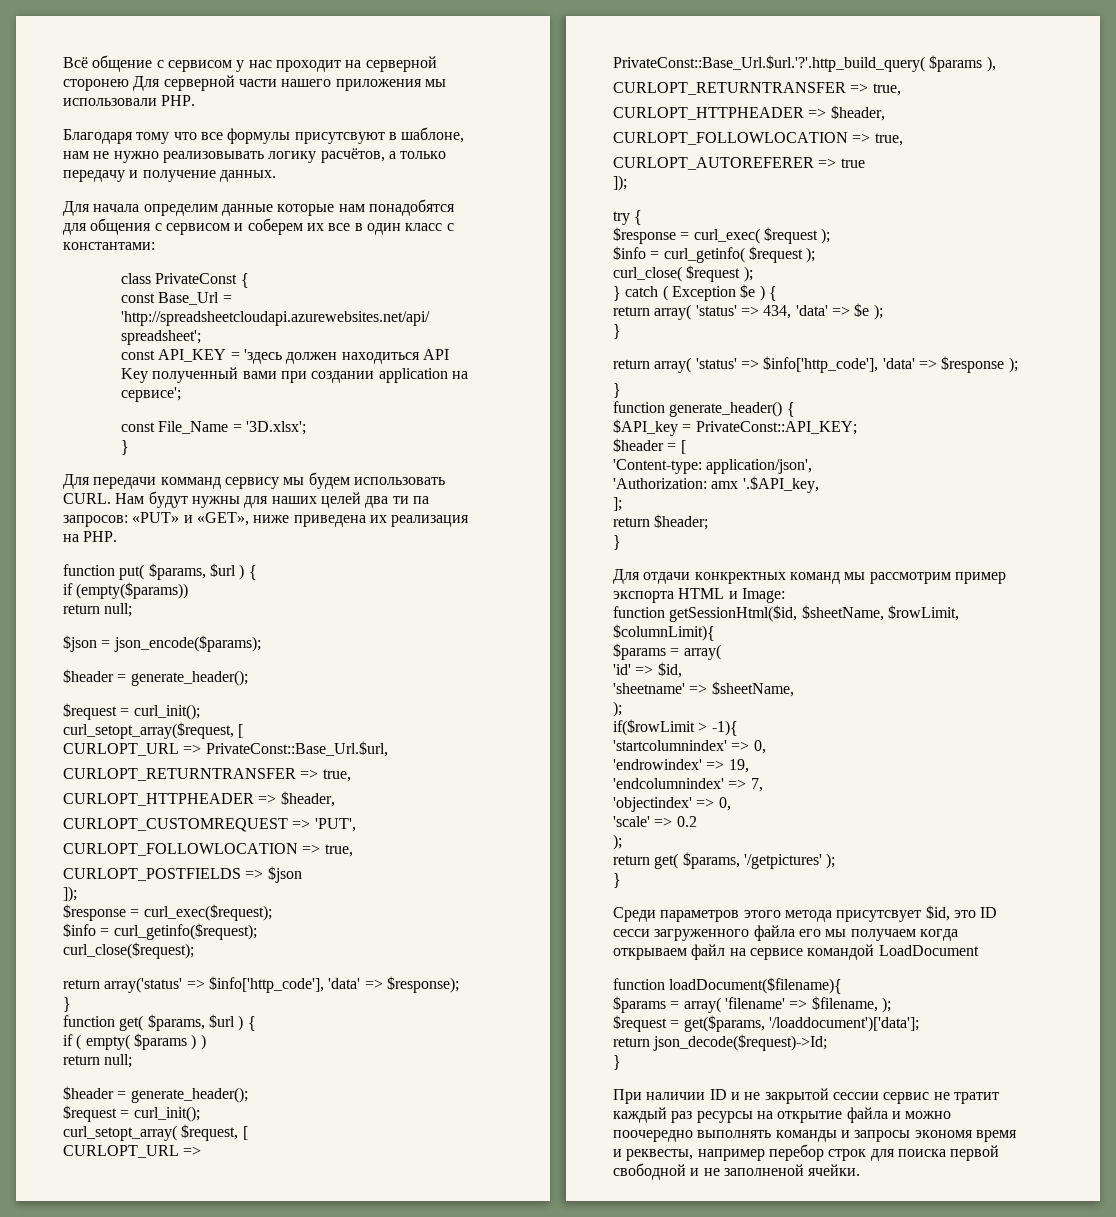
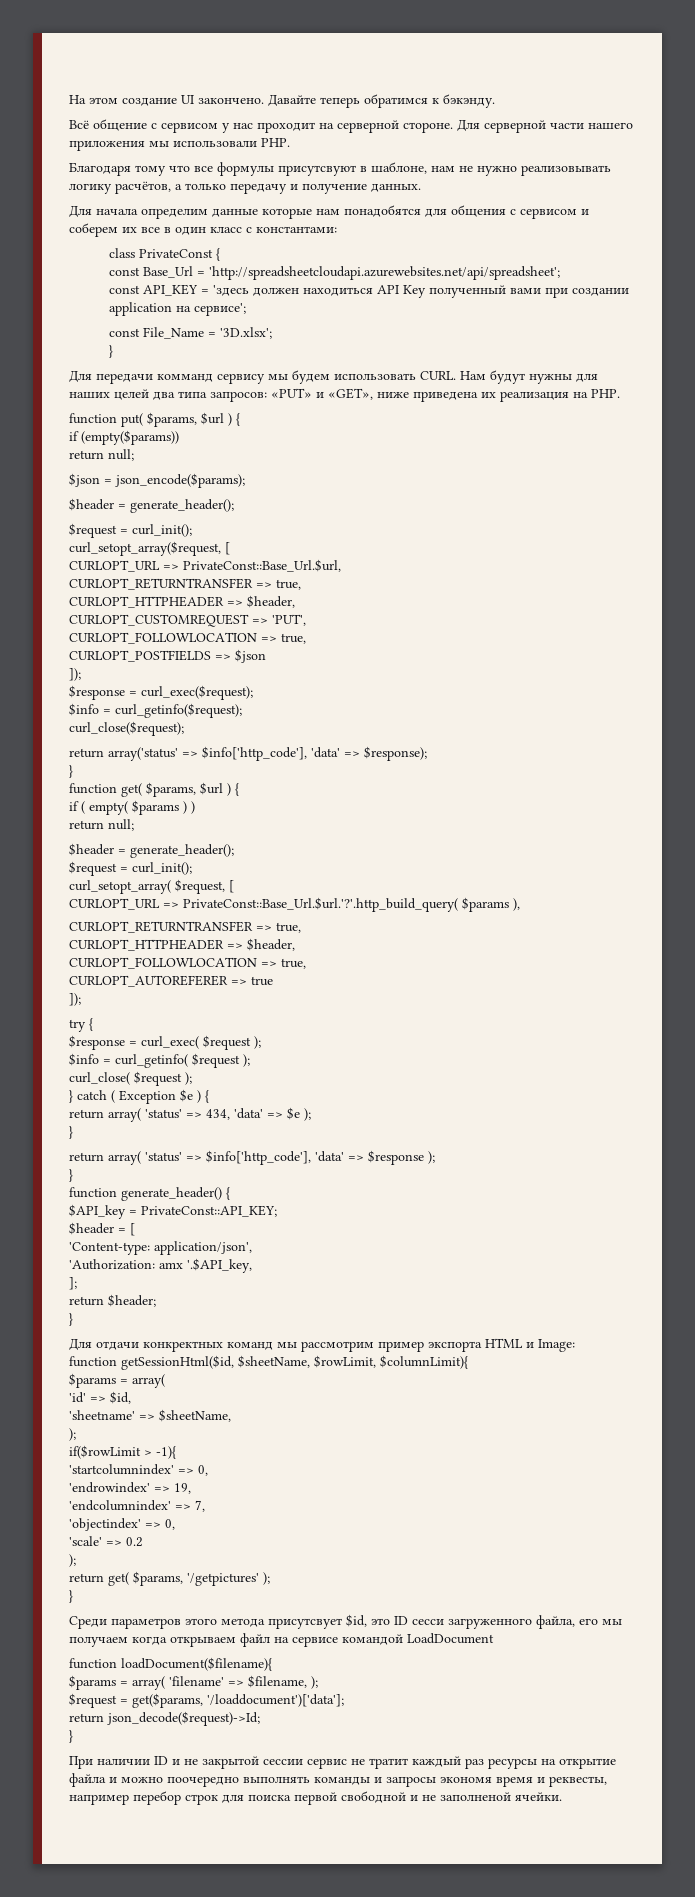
+ На этом создание UI закончено. Давайте теперь обратимся к бэкэнду.
- Всё общение с сервисом у нас проходит на серверной сторонею Для серверной части нашего приложения мы использовали PHP.
+ Всё общение с сервисом у нас проходит на серверной стороне. Для серверной части нашего приложения мы использовали PHP.
- Нам будут нужны для наших целей два ти па запросов: «PUT» и «GET», ниже приведена их реализация на PHP.
+ Нам будут нужны для наших целей два типа запросов: «PUT» и «GET», ниже приведена их реализация на PHP.
- Среди параметров этого метода присутсвует $id, это ID сесси загруженного файла его мы получаем когда открываем файл на сервисе командой LoadDocument
+ Среди параметров этого метода присутсвует $id, это ID сесси загруженного файла, его мы получаем когда открываем файл на сервисе командой LoadDocument

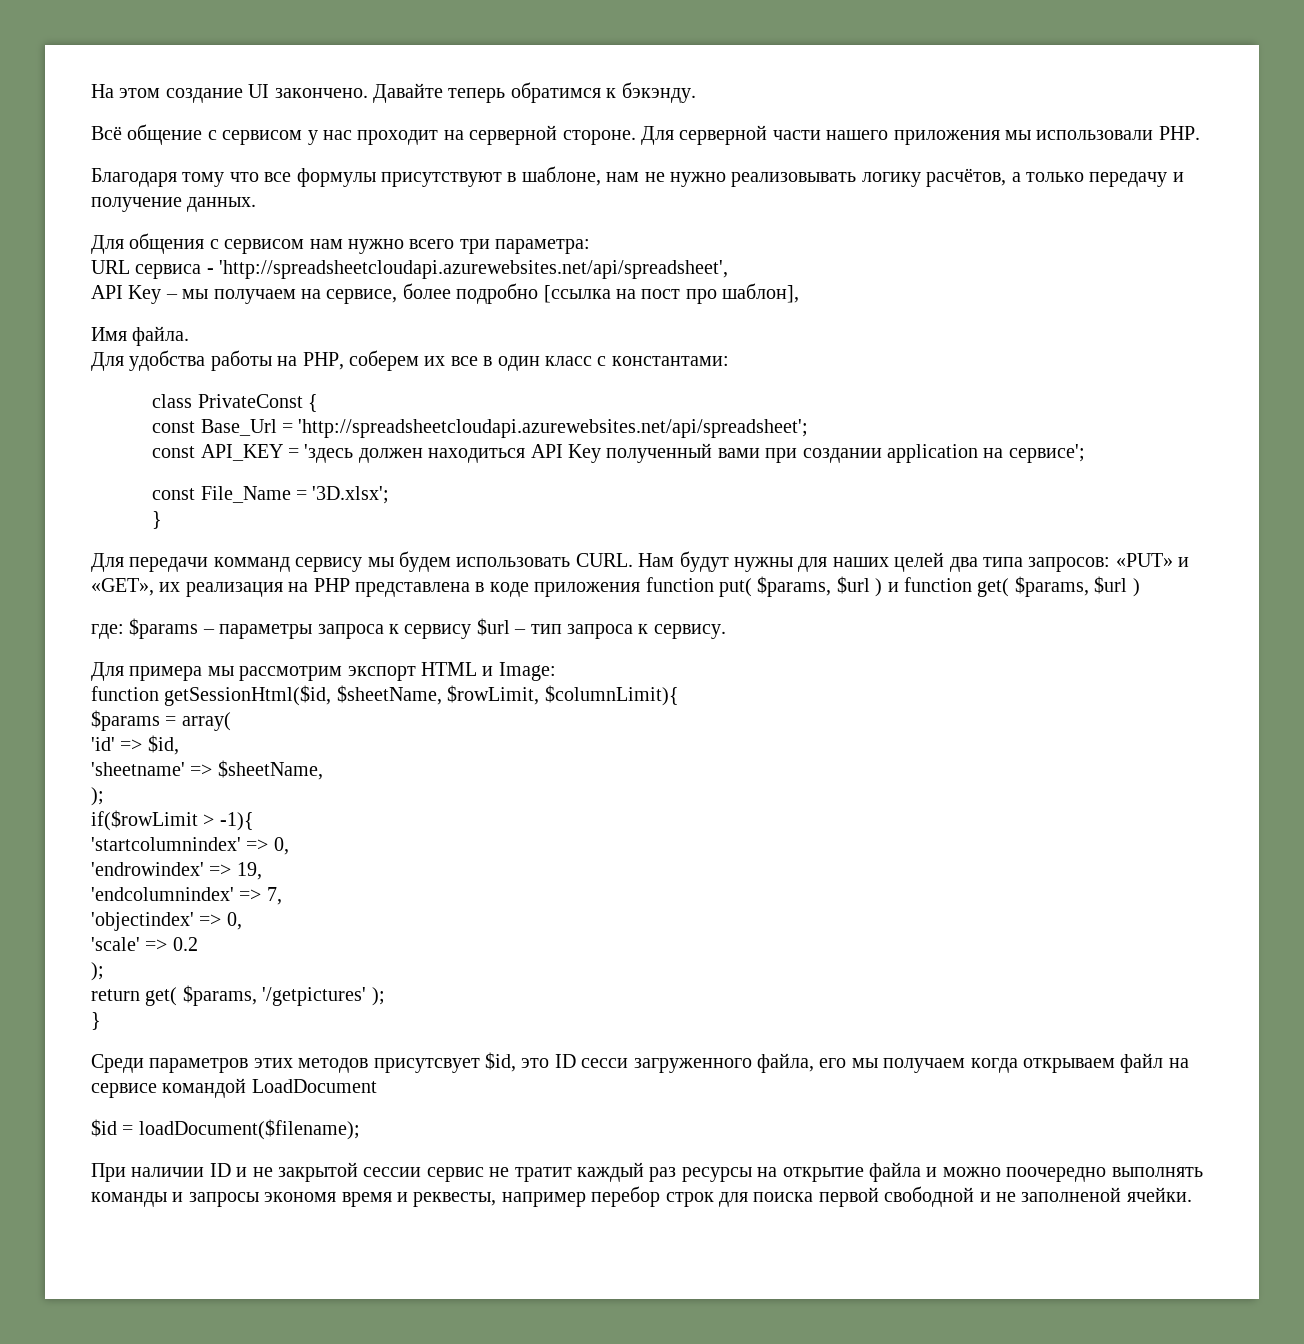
- Благодаря тому что все формулы присутсвуют в шаблоне, нам не нужно реализовывать логику расчётов, а только передачу и получение данных.
+ Благодаря тому что все формулы присутствуют в шаблоне, нам не нужно реализовывать логику расчётов, а только передачу и получение данных.
- Для начала определим данные которые нам понадобятся для общения с сервисом и соберем их все в один класс с константами:
+ Для общения с сервисом нам нужно всего три параметра:
+ URL сервиса - 'http://spreadsheetcloudapi.azurewebsites.net/api/spreadsheet',
+ API Key – мы получаем на сервисе, более подробно [ссылка на пост про шаблон],
+ Имя файла.
+ Для удобства работы на PHP, соберем их все в один класс с константами:
- Нам будут нужны для наших целей два типа запросов: «PUT» и «GET», ниже приведена их реализация на PHP.
- function put( $params, $url ) {
- if (empty($params))
- return null;
- $json = json_encode($params);
- $header = generate_header();
- $request = curl_init();
- curl_setopt_array($request, [
- CURLOPT_URL => PrivateConst::Base_Url.$url,
- CURLOPT_RETURNTRANSFER => true,
- CURLOPT_HTTPHEADER => $header,
- CURLOPT_CUSTOMREQUEST => 'PUT',
- CURLOPT_FOLLOWLOCATION => true,
- CURLOPT_POSTFIELDS => $json
- ]);
- $response = curl_exec($request);
- $info = curl_getinfo($request);
- curl_close($request);
- return array('status' => $info['http_code'], 'data' => $response);
- }
- function get( $params, $url ) {
- if ( empty( $params ) )
- return null;
- $header = generate_header();
- $request = curl_init();
- curl_setopt_array( $request, [
- CURLOPT_URL => PrivateConst::Base_Url.$url.'?'.http_build_query( $params ),
- CURLOPT_RETURNTRANSFER => true,
- CURLOPT_HTTPHEADER => $header,
- CURLOPT_FOLLOWLOCATION => true,
- CURLOPT_AUTOREFERER => true
- ]);
- try {
- $response = curl_exec( $request );
- $info = curl_getinfo( $request );
- curl_close( $request );
- } catch ( Exception $e ) {
- return array( 'status' => 434, 'data' => $e );
- }
- return array( 'status' => $info['http_code'], 'data' => $response );
- }
- function generate_header() {
- $API_key = PrivateConst::API_KEY;
- $header = [
- 'Content-type: application/json',
- 'Authorization: amx '.$API_key,
- ];
- return $header;
- }
- Для отдачи конкректных команд мы рассмотрим пример экспорта HTML и Image:
+ Нам будут нужны для наших целей два типа запросов: «PUT» и «GET», их реализация на PHP представлена в коде приложения function put( $params, $url ) и function get( $params, $url )
+ где: $params – параметры запроса к сервису $url – тип запроса к сервису.
+ Для примера мы рассмотрим экспорт HTML и Image:
- Среди параметров этого метода присутсвует $id, это ID сесси загруженного файла, его мы получаем когда открываем файл на сервисе командой LoadDocument
+ Среди параметров этих методов присутсвует $id, это ID сесси загруженного файла, его мы получаем когда открываем файл на сервисе командой LoadDocument
- function loadDocument($filename){
- $params = array( 'filename' => $filename, );
- $request = get($params, '/loaddocument')['data'];
- return json_decode($request)->Id;
- }
+ $id = loadDocument($filename);

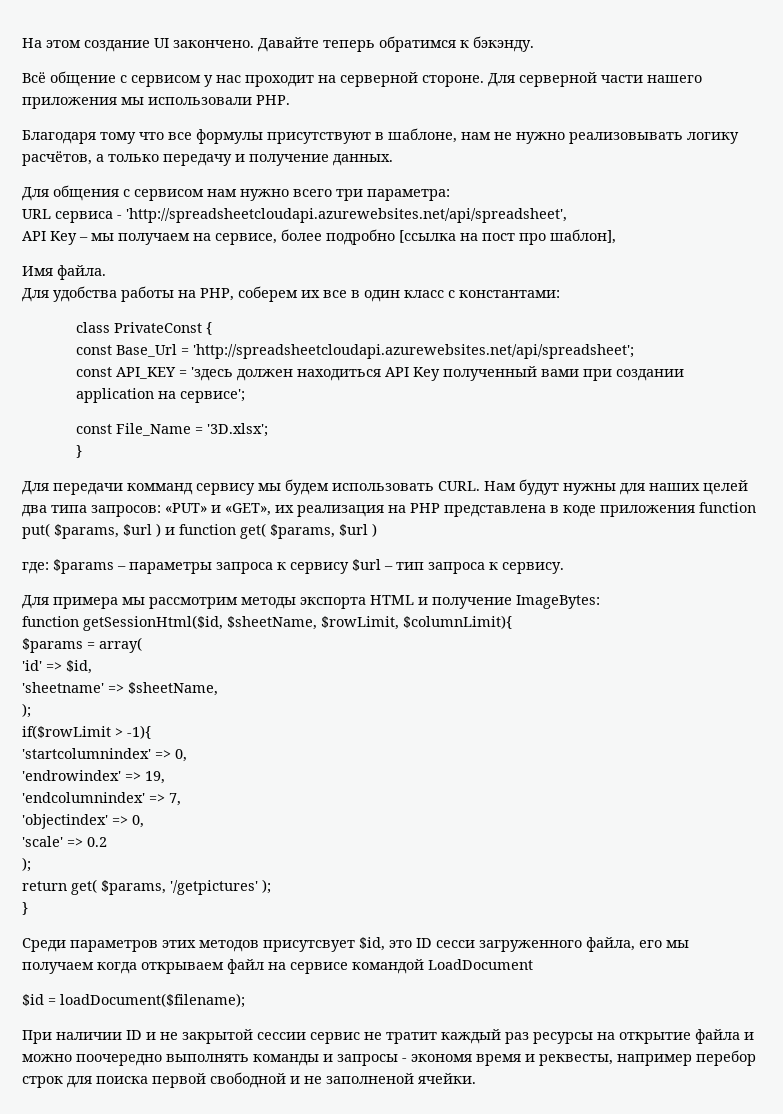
- Для примера мы рассмотрим экспорт HTML и Image:
+ Для примера мы рассмотрим методы экспорта HTML и получение ImageBytes:
- При наличии ID и не закрытой сессии сервис не тратит каждый раз ресурсы на открытие файла и можно поочередно выполнять команды и запросы экономя время и реквесты, например перебор строк для поиска первой свободной и не заполненой ячейки.
+ При наличии ID и не закрытой сессии сервис не тратит каждый раз ресурсы на открытие файла и можно поочередно выполнять команды и запросы - экономя время и реквесты, например перебор строк для поиска первой свободной и не заполненой ячейки.

